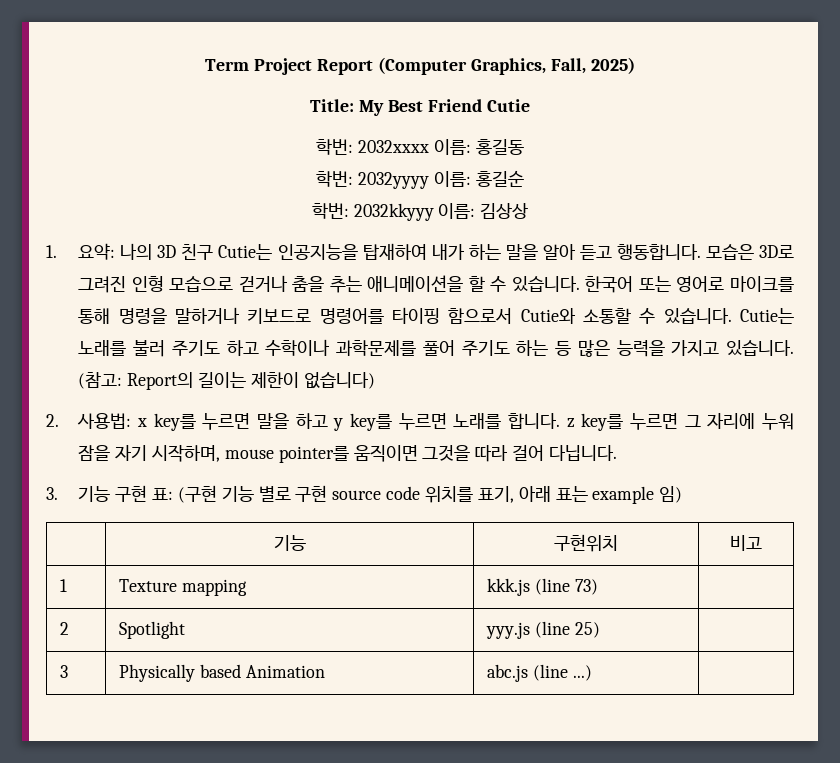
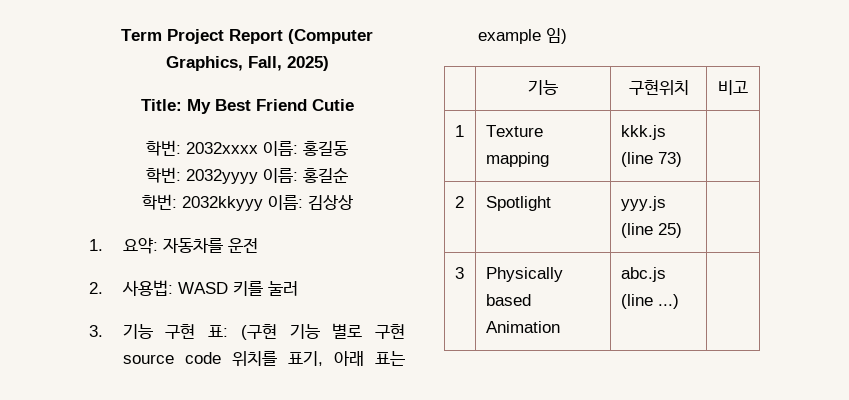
- 1. 요약: 나의 3D 친구 Cutie는 인공지능을 탑재하여 내가 하는 말을 알아 듣고 행동합니다. 모습은 3D로 그려진 인형 모습으로 걷거나 춤을 추는 애니메이션을 할 수 있습니다. 한국어 또는 영어로 마이크를 통해 명령을 말하거나 키보드로 명령어를 타이핑 함으로서 Cutie와 소통할 수 있습니다. Cutie는 노래를 불러 주기도 하고 수학이나 과학문제를 풀어 주기도 하는 등 많은 능력을 가지고 있습니다. (참고: Report의 길이는 제한이 없습니다)
- 2. 사용법: x key를 누르면 말을 하고 y key를 누르면 노래를 합니다. z key를 누르면 그 자리에 누워 잠을 자기 시작하며, mouse pointer를 움직이면 그것을 따라 걸어 다닙니다.
+ 1. 요약: 자동차를 운전
+ 2. 사용법: WASD 키를 눌러

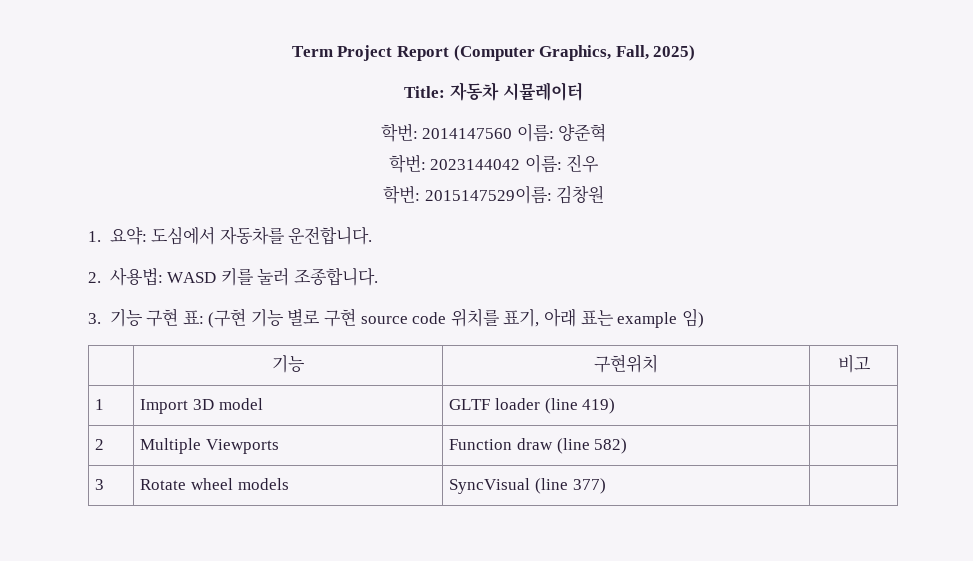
- Title: My Best Friend Cutie
- 학번: 2032xxxx 이름: 홍길동
- 학번: 2032yyyy 이름: 홍길순
- 학번: 2032kkyyy 이름: 김상상
+ Title: 자동차 시뮬레이터
+ 학번: 2014147560 이름: 양준혁
+ 학번: 2023144042 이름: 진우
+ 학번: 2015147529이름: 김창원
- 1. 요약: 자동차를 운전
+ 1. 요약: 도심에서 자동차를 운전합니다.
- 2. 사용법: WASD 키를 눌러
+ 2. 사용법: WASD 키를 눌러 조종합니다.
- 1 | Texture mapping | kkk.js (line 73) |
- 2 | Spotlight | yyy.js (line 25) |
- 3 | Physically based Animation | abc.js (line ...) |
+ 1 | Import 3D model | GLTF loader (line 419) |
+ 2 | Multiple Viewports | Function draw (line 582) |
+ 3 | Rotate wheel models | SyncVisual (line 377) |

